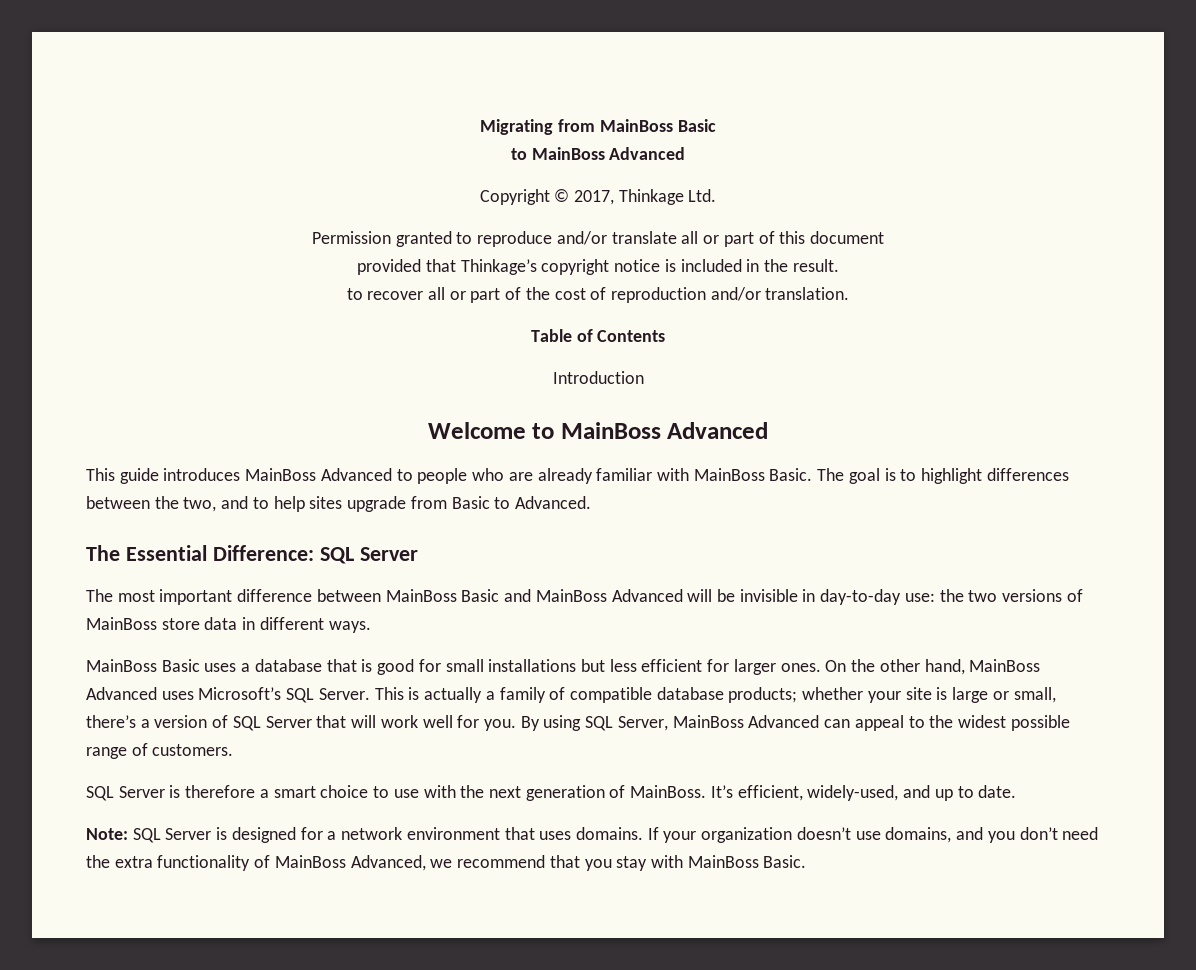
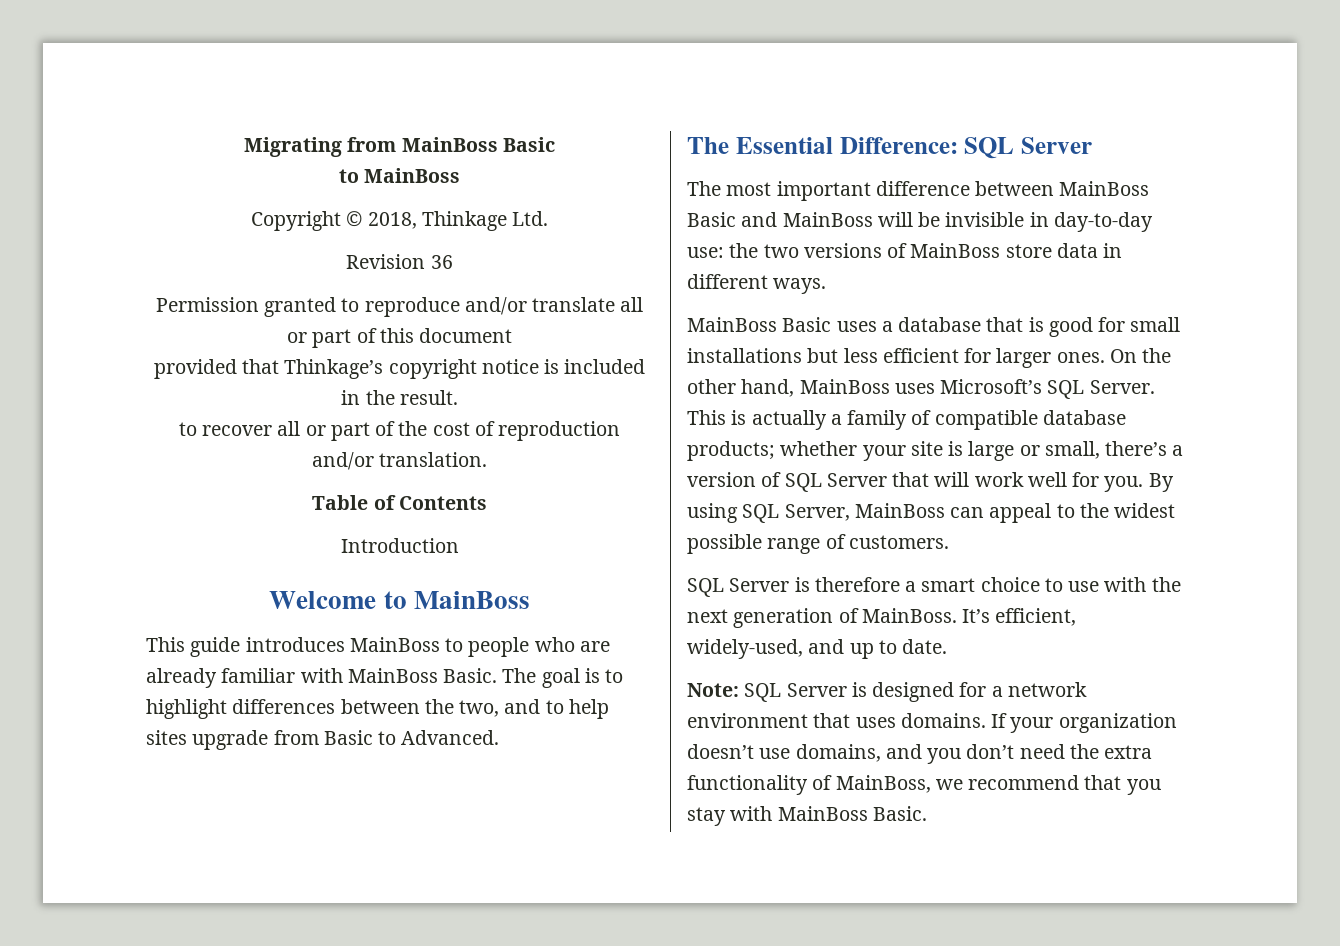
  Migrating from MainBoss Basic
- to MainBoss Advanced
+ to MainBoss
- Copyright © 2017, Thinkage Ltd.
+ Copyright © 2018, Thinkage Ltd.
+ Revision 36
- Welcome to MainBoss Advanced
+ Welcome to MainBoss
- This guide introduces MainBoss Advanced to people who are already familiar with MainBoss Basic.
+ This guide introduces MainBoss to people who are already familiar with MainBoss Basic.
- The most important difference between MainBoss Basic and MainBoss Advanced will be invisible in day-to-day use: the two versions of MainBoss store data in different ways.
+ The most important difference between MainBoss Basic and MainBoss will be invisible in day-to-day use: the two versions of MainBoss store data in different ways.
- On the other hand, MainBoss Advanced uses Microsoft’s SQL Server.
+ On the other hand, MainBoss uses Microsoft’s SQL Server.
- By using SQL Server, MainBoss Advanced can appeal to the widest possible range of customers.
+ By using SQL Server, MainBoss can appeal to the widest possible range of customers.
- If your organization doesn’t use domains, and you don’t need the extra functionality of MainBoss Advanced, we recommend that you stay with MainBoss Basic.
+ If your organization doesn’t use domains, and you don’t need the extra functionality of MainBoss, we recommend that you stay with MainBoss Basic.

